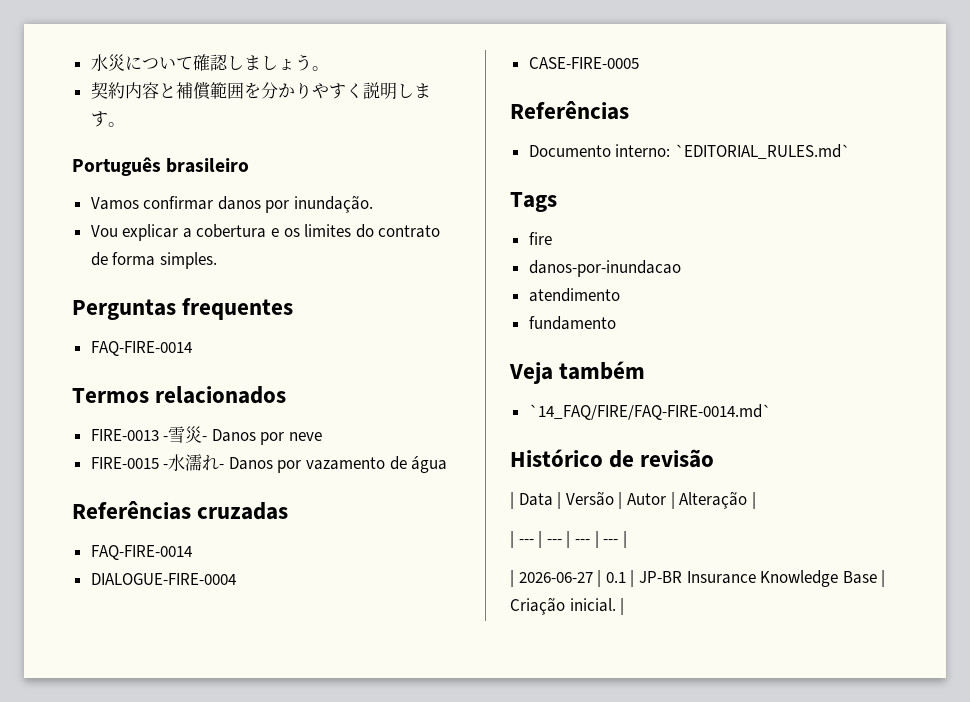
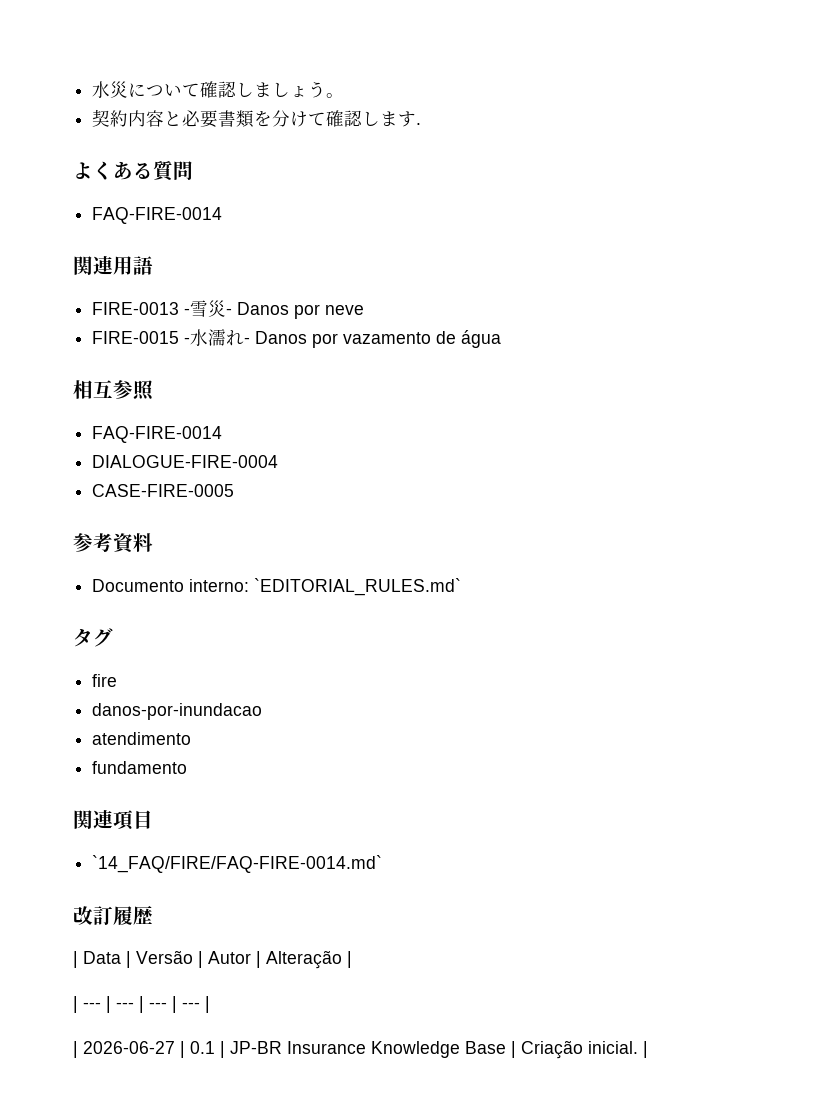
- 契約内容と補償範囲を分かりやすく説明します。
- Português brasileiro
- Vamos confirmar danos por inundação.
- Vou explicar a cobertura e os limites do contrato de forma simples.
- Perguntas frequentes
+ 契約内容と必要書類を分けて確認します.
+ よくある質問
  FAQ-FIRE-0014
- Termos relacionados
+ 関連用語
- Referências cruzadas
+ 相互参照
  CASE-FIRE-0005
- Referências
+ 参考資料
- Tags
+ タグ
- Veja também
+ 関連項目
- Histórico de revisão
+ 改訂履歴

